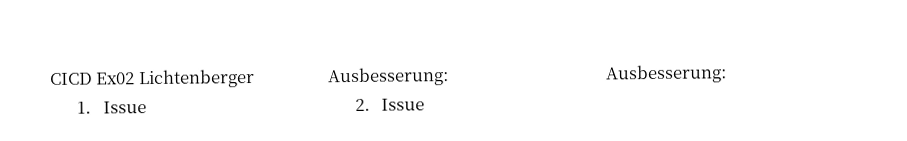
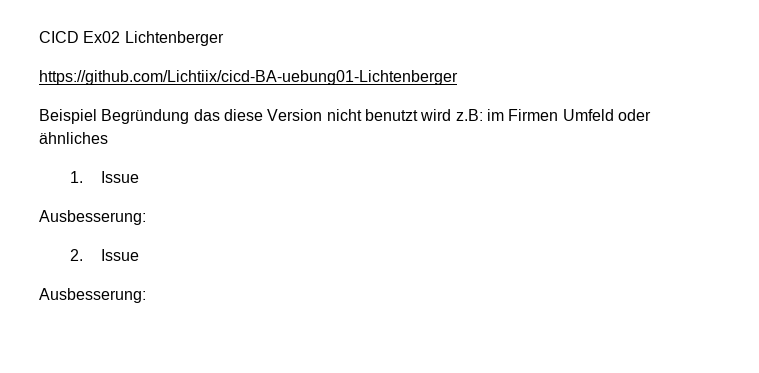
+ https://github.com/Lichtiix/cicd-BA-uebung01-Lichtenberger
+ Beispiel Begründung das diese Version nicht benutzt wird z.B: im Firmen Umfeld oder ähnliches

